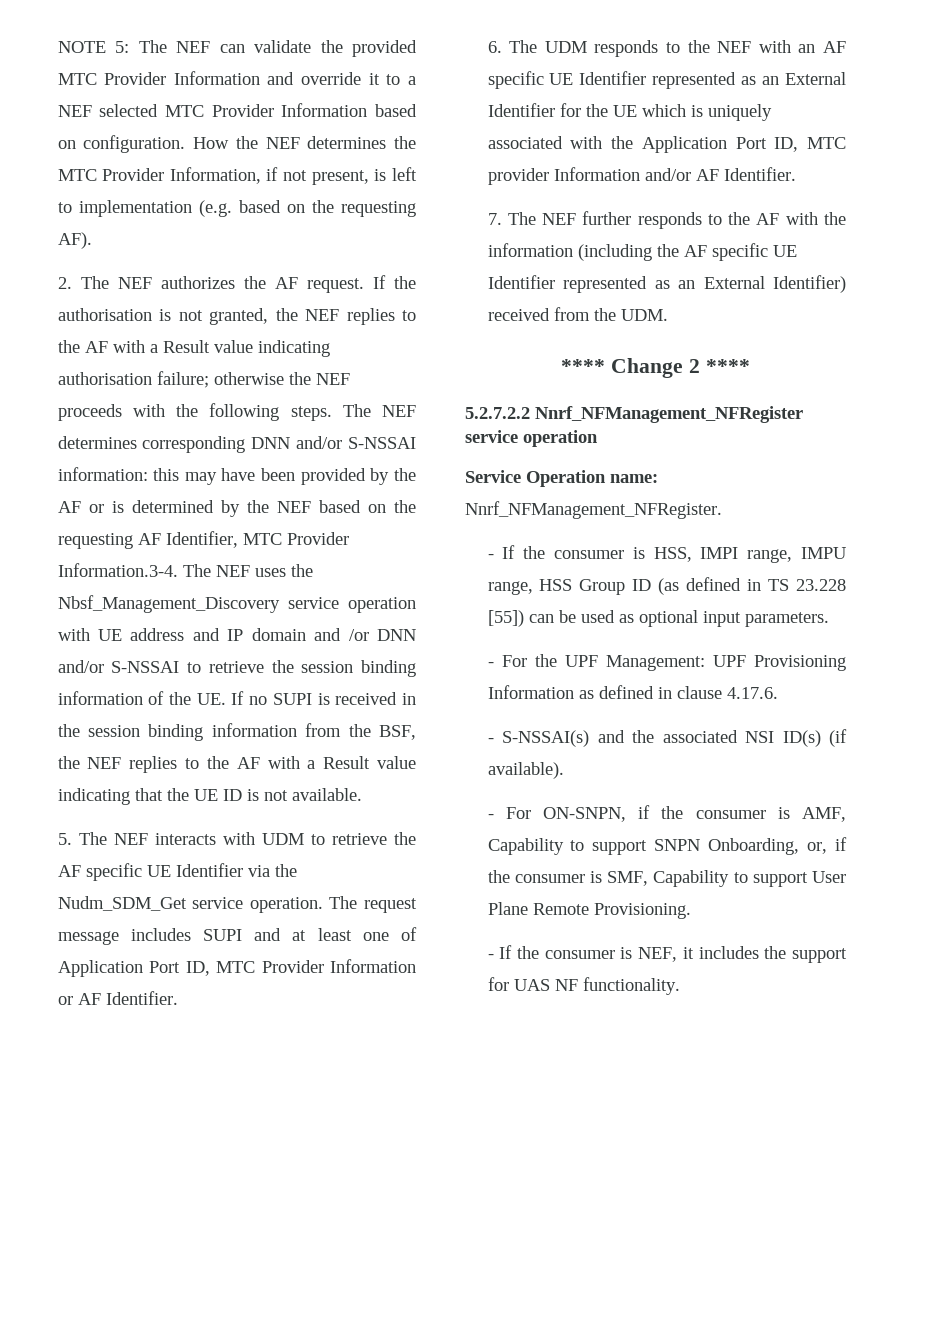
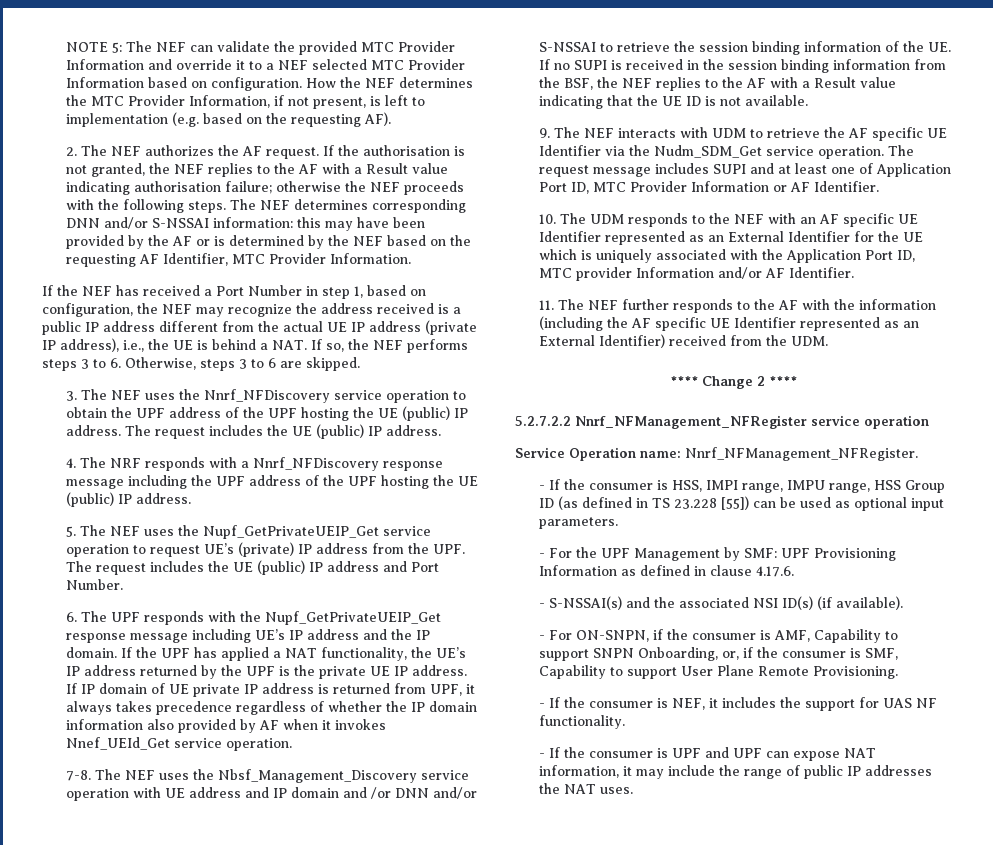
- this may have been provided by the AF or is determined by the NEF based on the requesting AF Identifier, MTC Provider Information.3-4. The NEF uses the Nbsf_Management_Discovery service operation with UE address and IP domain and /or DNN and/or S-NSSAI to retrieve the session binding information of the UE. If no SUPI is received in the session binding information from the BSF, the NEF replies to the AF with a Result value indicating that the UE ID is not available.
+ this may have been provided by the AF or is determined by the NEF based on the requesting AF Identifier, MTC Provider Information.
+ If the NEF has received a Port Number in step 1, based on configuration, the NEF may recognize the address received is a public IP address different from the actual UE IP address (private IP address), i.e., the UE is behind a NAT. If so, the NEF performs steps 3 to 6. Otherwise, steps 3 to 6 are skipped.
+ 3. The NEF uses the Nnrf_NFDiscovery service operation to obtain the UPF address of the UPF hosting the UE (public) IP address. The request includes the UE (public) IP address.
+ 4. The NRF responds with a Nnrf_NFDiscovery response message including the UPF address of the UPF hosting the UE (public) IP address.
+ 5. The NEF uses the Nupf_GetPrivateUEIP_Get service operation to request UE’s (private) IP address from the UPF. The request includes the UE (public) IP address and Port Number.
+ 6. The UPF responds with the Nupf_GetPrivateUEIP_Get response message including UE’s IP address and the IP domain. If the UPF has applied a NAT functionality, the UE’s IP address returned by the UPF is the private UE IP address. If IP domain of UE private IP address is returned from UPF, it always takes precedence regardless of whether the IP domain information also provided by AF when it invokes Nnef_UEId_Get service operation.
+ 7-8. The NEF uses the Nbsf_Management_Discovery service operation with UE address and IP domain and /or DNN and/or S-NSSAI to retrieve the session binding information of the UE. If no SUPI is received in the session binding information from the BSF, the NEF replies to the AF with a Result value indicating that the UE ID is not available.
- 5. The NEF interacts with UDM to retrieve the AF specific UE Identifier via the Nudm_SDM_Get service operation.
+ 9. The NEF interacts with UDM to retrieve the AF specific UE Identifier via the Nudm_SDM_Get service operation.
- 6. The UDM responds to the NEF with an AF specific UE Identifier represented as an External Identifier for the UE which is uniquely associated with the Application Port ID, MTC provider Information and/or AF Identifier.
+ 10. The UDM responds to the NEF with an AF specific UE Identifier represented as an External Identifier for the UE which is uniquely associated with the Application Port ID, MTC provider Information and/or AF Identifier.
- 7. The NEF further responds to the AF with the information (including the AF specific UE Identifier represented as an External Identifier) received from the UDM.
+ 11. The NEF further responds to the AF with the information (including the AF specific UE Identifier represented as an External Identifier) received from the UDM.
- - For the UPF Management: UPF Provisioning Information as defined in clause 4.17.6.
+ - For the UPF Management by SMF: UPF Provisioning Information as defined in clause 4.17.6.
+ - If the consumer is UPF and UPF can expose NAT information, it may include the range of public IP addresses the NAT uses.

